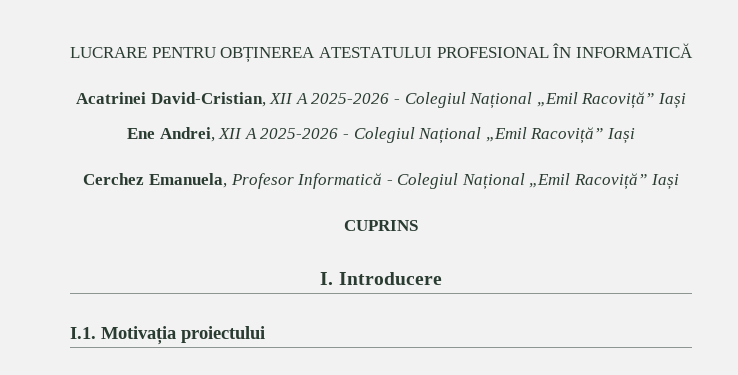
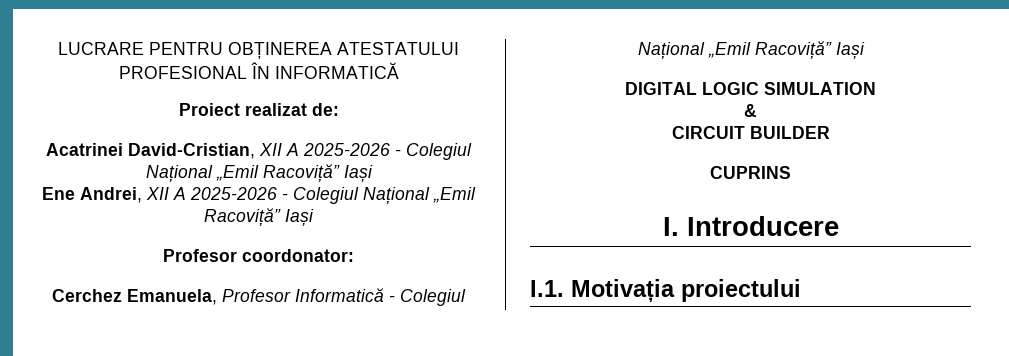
+ Proiect realizat de:
+ Profesor coordonator:
+ DIGITAL LOGIC SIMULATION
+ &
+ CIRCUIT BUILDER

